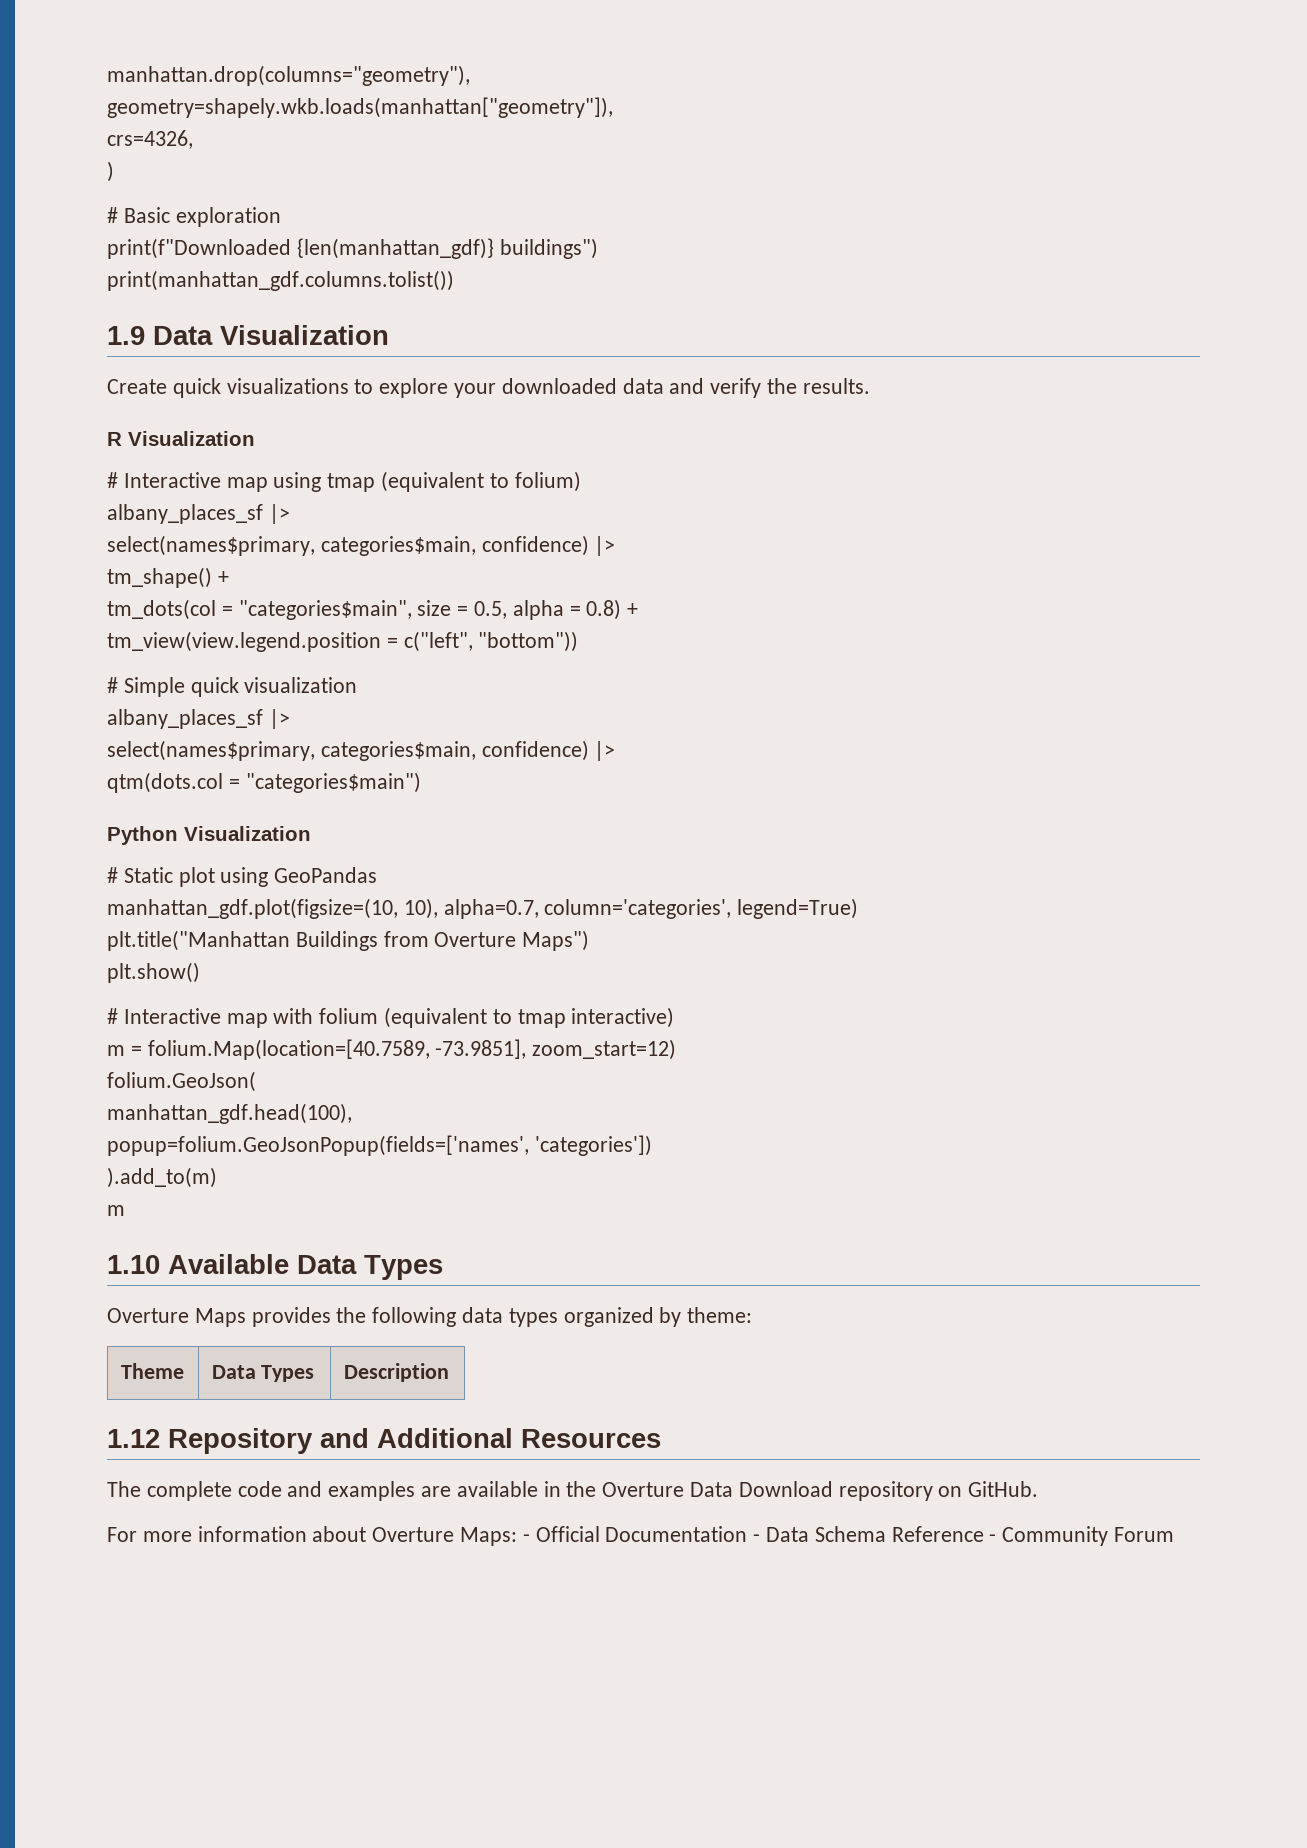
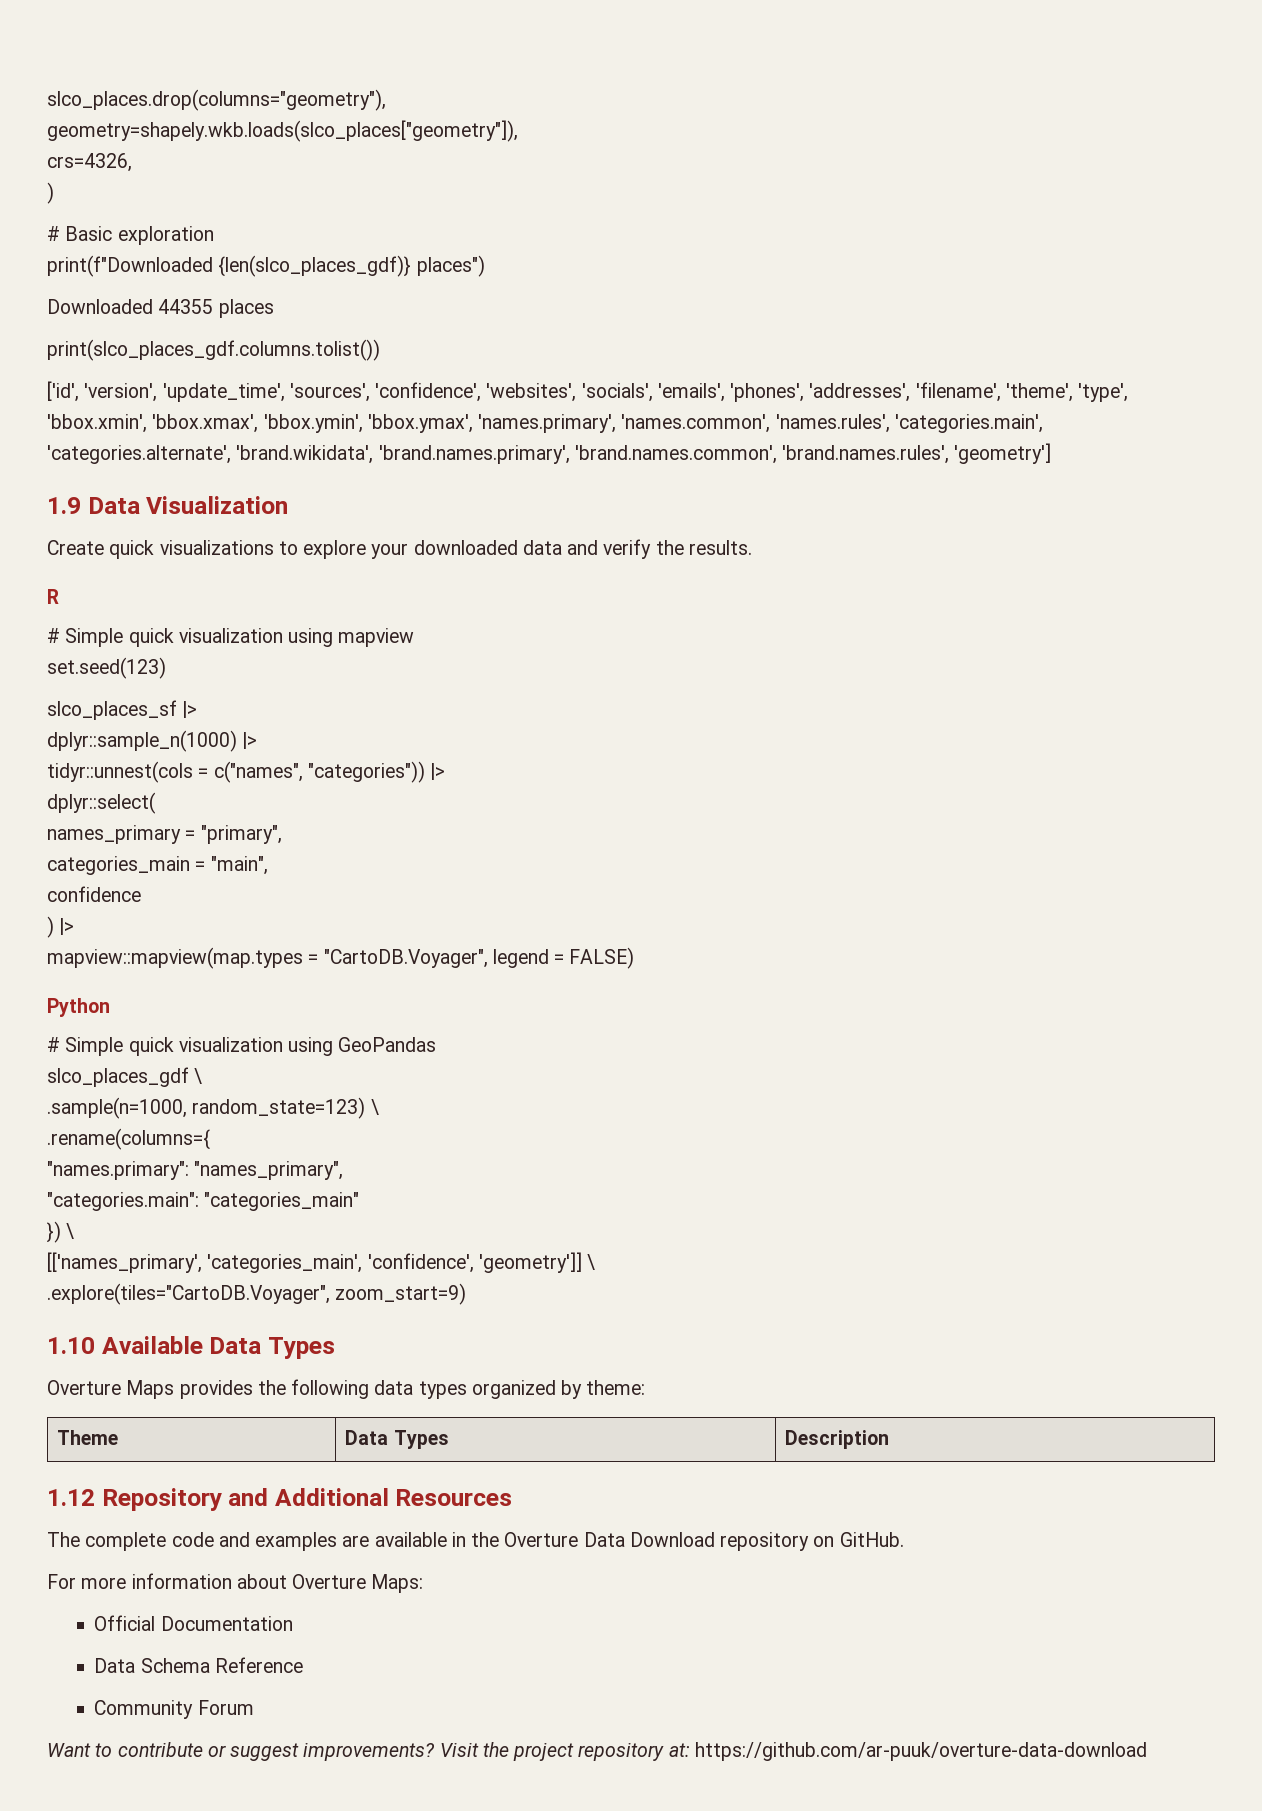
- manhattan.drop(columns="geometry"),
- geometry=shapely.wkb.loads(manhattan["geometry"]),
+ slco_places.drop(columns="geometry"),
+ geometry=shapely.wkb.loads(slco_places["geometry"]),
- print(f"Downloaded {len(manhattan_gdf)} buildings")
- print(manhattan_gdf.columns.tolist())
+ print(f"Downloaded {len(slco_places_gdf)} places")
+ Downloaded 44355 places
+ print(slco_places_gdf.columns.tolist())
+ ['id', 'version', 'update_time', 'sources', 'confidence', 'websites', 'socials', 'emails', 'phones', 'addresses', 'filename', 'theme', 'type', 'bbox.xmin', 'bbox.xmax', 'bbox.ymin', 'bbox.ymax', 'names.primary', 'names.common', 'names.rules', 'categories.main', 'categories.alternate', 'brand.wikidata', 'brand.names.primary', 'brand.names.common', 'brand.names.rules', 'geometry']
- R Visualization
- # Interactive map using tmap (equivalent to folium)
- albany_places_sf |>
- select(names$primary, categories$main, confidence) |>
- tm_shape() +
- tm_dots(col = "categories$main", size = 0.5, alpha = 0.8) +
- tm_view(view.legend.position = c("left", "bottom"))
- # Simple quick visualization
- albany_places_sf |>
- select(names$primary, categories$main, confidence) |>
- qtm(dots.col = "categories$main")
+ R
+ # Simple quick visualization using mapview
+ set.seed(123)
+ slco_places_sf |>
+ dplyr::sample_n(1000) |>
+ tidyr::unnest(cols = c("names", "categories")) |>
+ dplyr::select(
+ names_primary = "primary",
+ categories_main = "main",
+ confidence
+ ) |>
+ mapview::mapview(map.types = "CartoDB.Voyager", legend = FALSE)
- Python Visualization
- # Static plot using GeoPandas
+ Python
+ # Simple quick visualization using GeoPandas
- manhattan_gdf.plot(figsize=(10, 10), alpha=0.7, column='categories', legend=True)
- plt.title("Manhattan Buildings from Overture Maps")
- plt.show()
- # Interactive map with folium (equivalent to tmap interactive)
- m = folium.Map(location=[40.7589, -73.9851], zoom_start=12)
- folium.GeoJson(
- manhattan_gdf.head(100),
- popup=folium.GeoJsonPopup(fields=['names', 'categories'])
- ).add_to(m)
- m
+ slco_places_gdf \
+ .sample(n=1000, random_state=123) \
+ .rename(columns={
+ "names.primary": "names_primary",
+ "categories.main": "categories_main"
+ }) \
+ [['names_primary', 'categories_main', 'confidence', 'geometry']] \
+ .explore(tiles="CartoDB.Voyager", zoom_start=9)
- For more information about Overture Maps: - Official Documentation - Data Schema Reference - Community Forum
+ For more information about Overture Maps:
+ Official Documentation
+ Data Schema Reference
+ Community Forum
+ Want to contribute or suggest improvements? Visit the project repository at: https://github.com/ar-puuk/overture-data-download

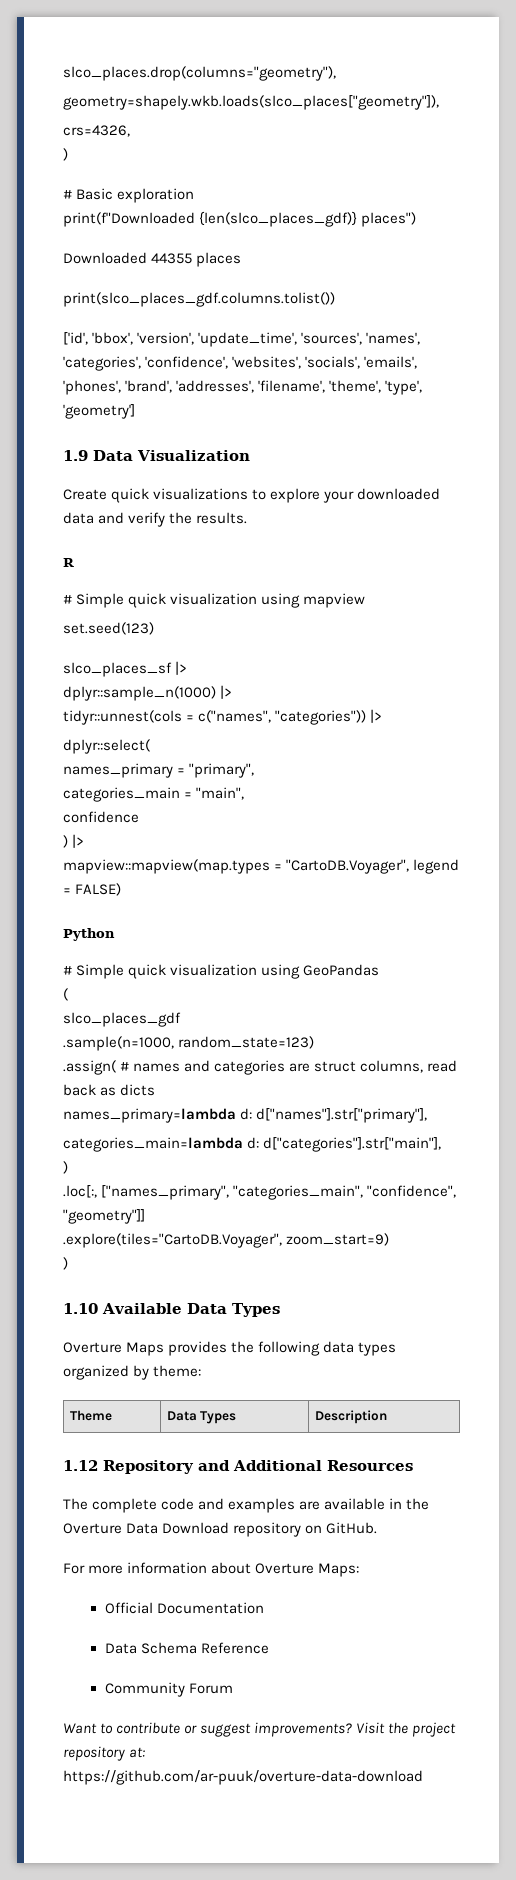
- ['id', 'version', 'update_time', 'sources', 'confidence', 'websites', 'socials', 'emails', 'phones', 'addresses', 'filename', 'theme', 'type', 'bbox.xmin', 'bbox.xmax', 'bbox.ymin', 'bbox.ymax', 'names.primary', 'names.common', 'names.rules', 'categories.main', 'categories.alternate', 'brand.wikidata', 'brand.names.primary', 'brand.names.common', 'brand.names.rules', 'geometry']
+ ['id', 'bbox', 'version', 'update_time', 'sources', 'names', 'categories', 'confidence', 'websites', 'socials', 'emails', 'phones', 'brand', 'addresses', 'filename', 'theme', 'type', 'geometry']
+ (
- slco_places_gdf \
+ slco_places_gdf
- .sample(n=1000, random_state=123) \
- .rename(columns={
- "names.primary": "names_primary",
- "categories.main": "categories_main"
- }) \
- [['names_primary', 'categories_main', 'confidence', 'geometry']] \
+ .sample(n=1000, random_state=123)
+ .assign( # names and categories are struct columns, read back as dicts
+ names_primary=lambda d: d["names"].str["primary"],
+ categories_main=lambda d: d["categories"].str["main"],
+ )
+ .loc[:, ["names_primary", "categories_main", "confidence", "geometry"]]
  .explore(tiles="CartoDB.Voyager", zoom_start=9)
+ )

